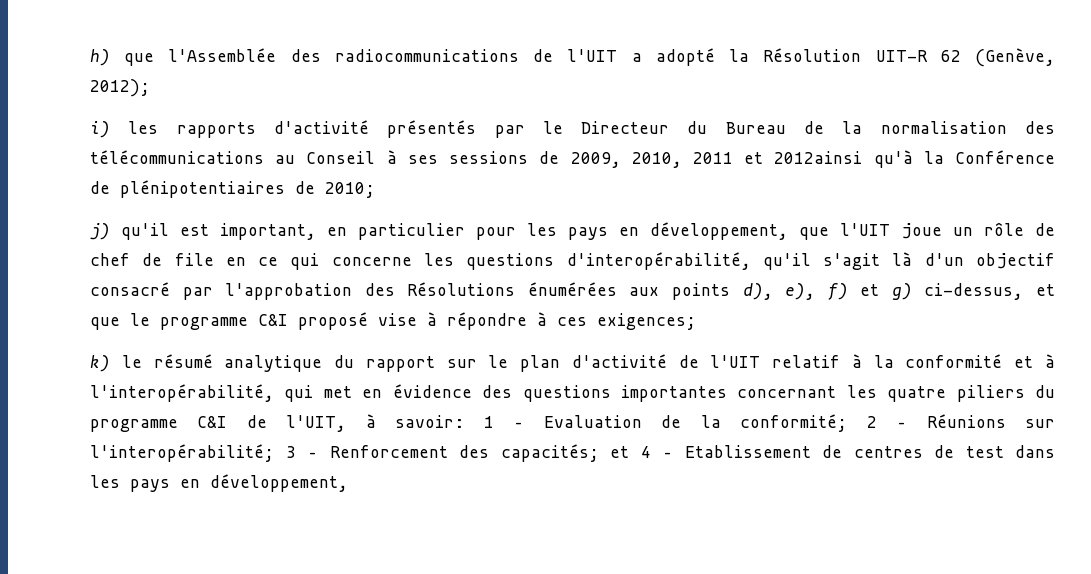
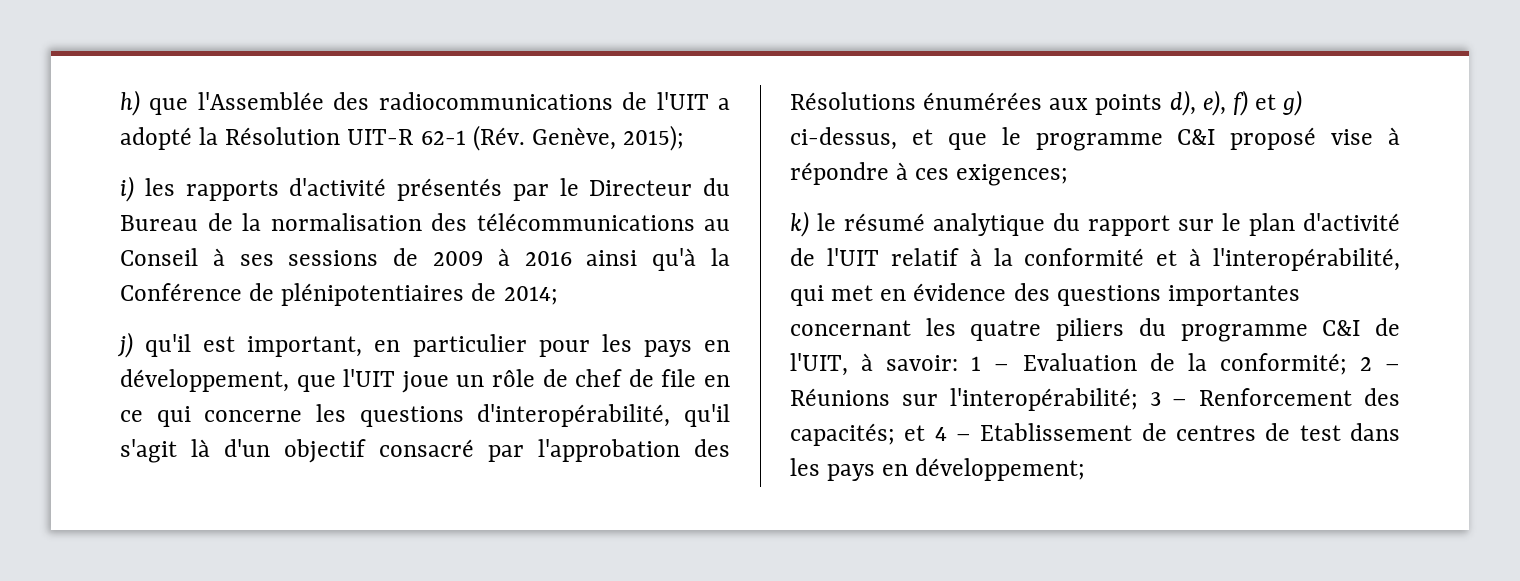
- h) que l'Assemblée des radiocommunications de l'UIT a adopté la Résolution UIT-R 62 (Genève, 2012);
+ h) que l'Assemblée des radiocommunications de l'UIT a adopté la Résolution UIT-R 62-1 (Rév. Genève, 2015);
- i) les rapports d'activité présentés par le Directeur du Bureau de la normalisation des télécommunications au Conseil à ses sessions de 2009, 2010, 2011 et 2012ainsi qu'à la Conférence de plénipotentiaires de 2010;
+ i) les rapports d'activité présentés par le Directeur du Bureau de la normalisation des télécommunications au Conseil à ses sessions de 2009 à 2016 ainsi qu'à la Conférence de plénipotentiaires de 2014;
- et 4 – Etablissement de centres de test dans les pays en développement,
+ et 4 – Etablissement de centres de test dans les pays en développement;

